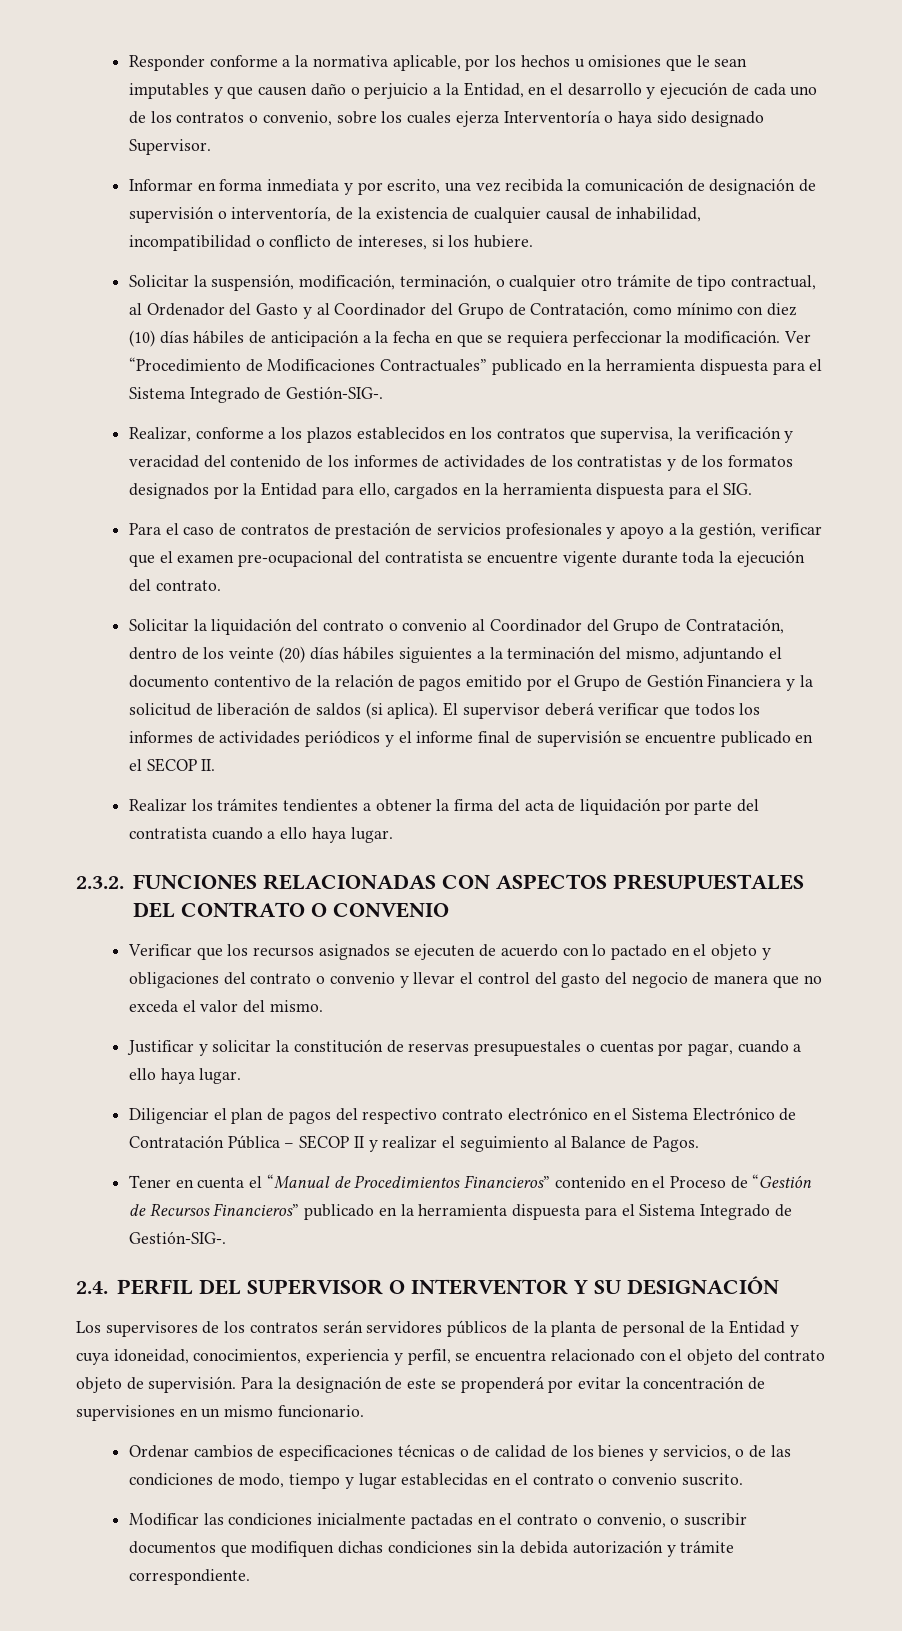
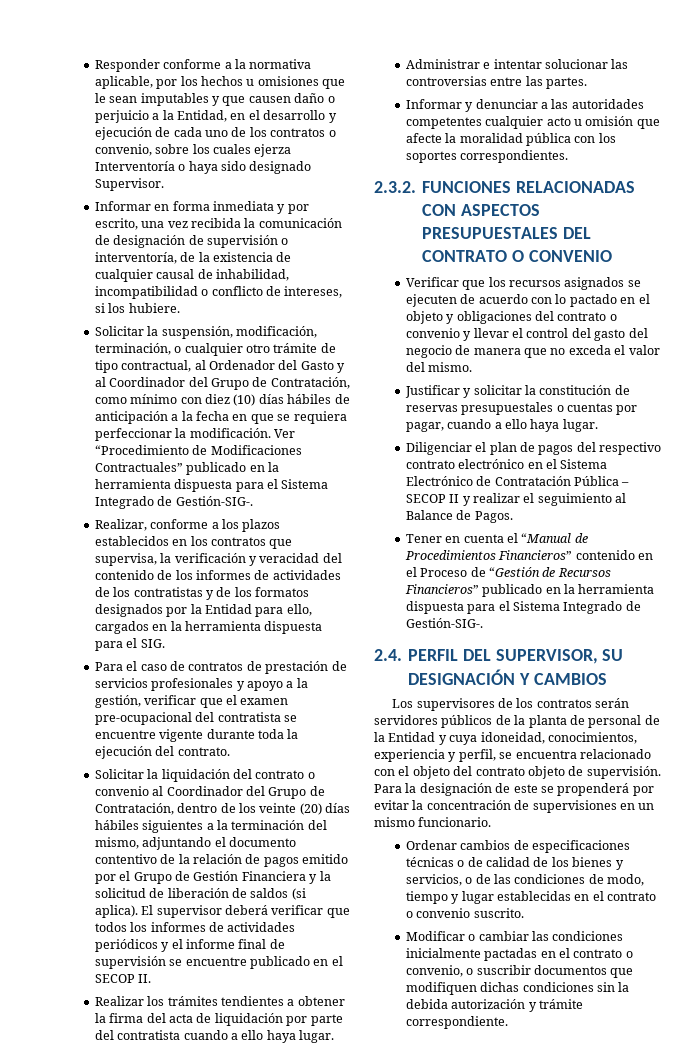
+ Administrar e intentar solucionar las controversias entre las partes.
+ Informar y denunciar a las autoridades competentes cualquier acto u omisión que afecte la moralidad pública con los soportes correspondientes.
- 2.4. PERFIL DEL SUPERVISOR O INTERVENTOR Y SU DESIGNACIÓN
+ 2.4. PERFIL DEL SUPERVISOR, SU DESIGNACIÓN Y CAMBIOS
- Modificar las condiciones inicialmente pactadas en el contrato o convenio, o suscribir documentos que modifiquen dichas condiciones sin la debida autorización y trámite correspondiente.
+ Modificar o cambiar las condiciones inicialmente pactadas en el contrato o convenio, o suscribir documentos que modifiquen dichas condiciones sin la debida autorización y trámite correspondiente.

